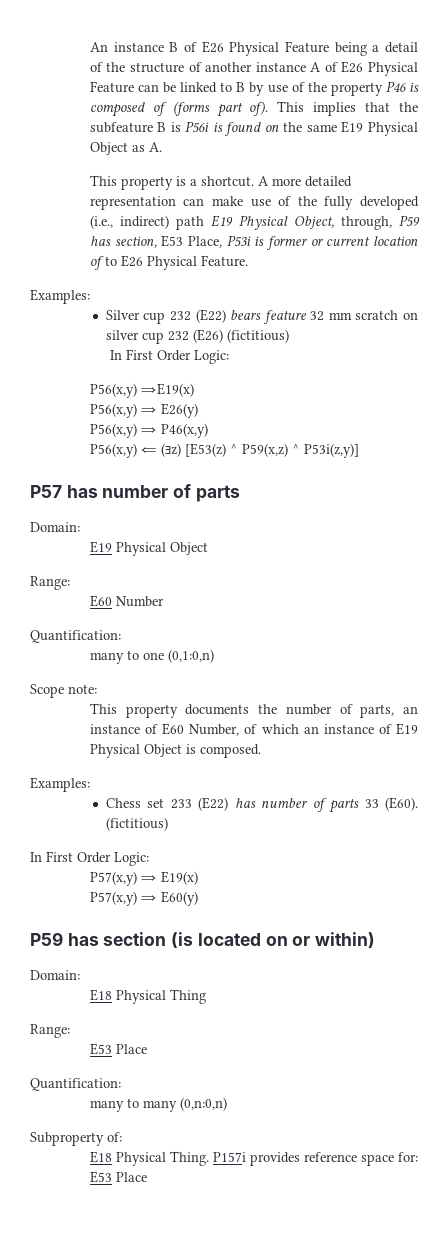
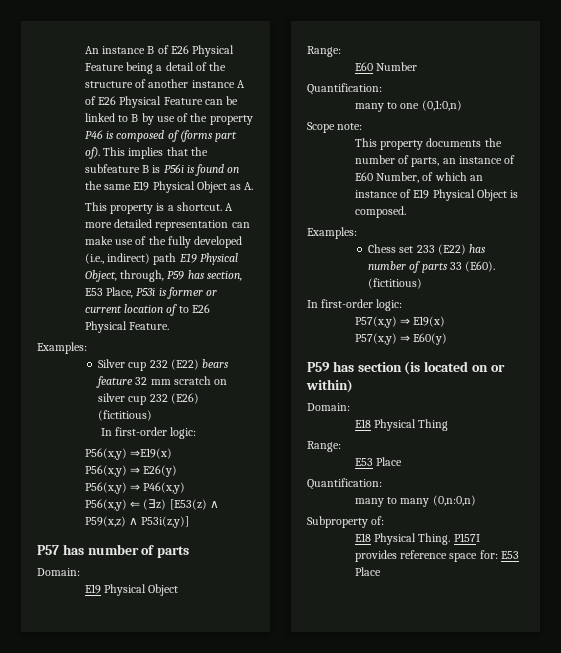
  Silver cup 232 (E22) bears feature 32 mm scratch on silver cup 232 (E26) (fictitious)
- In First Order Logic:
+ In first-order logic:
- P56(x,y) ⇐ (∃z) [E53(z) ˄ P59(x,z) ˄ P53i(z,y)]
+ P56(x,y) ⇐ (∃z) [E53(z) ∧ P59(x,z) ∧ P53i(z,y)]
  Chess set 233 (E22) has number of parts 33 (E60). (fictitious)
- In First Order Logic:
+ In first-order logic:
- P157i provides reference space for: E53 Place
+ P157I provides reference space for: E53 Place

